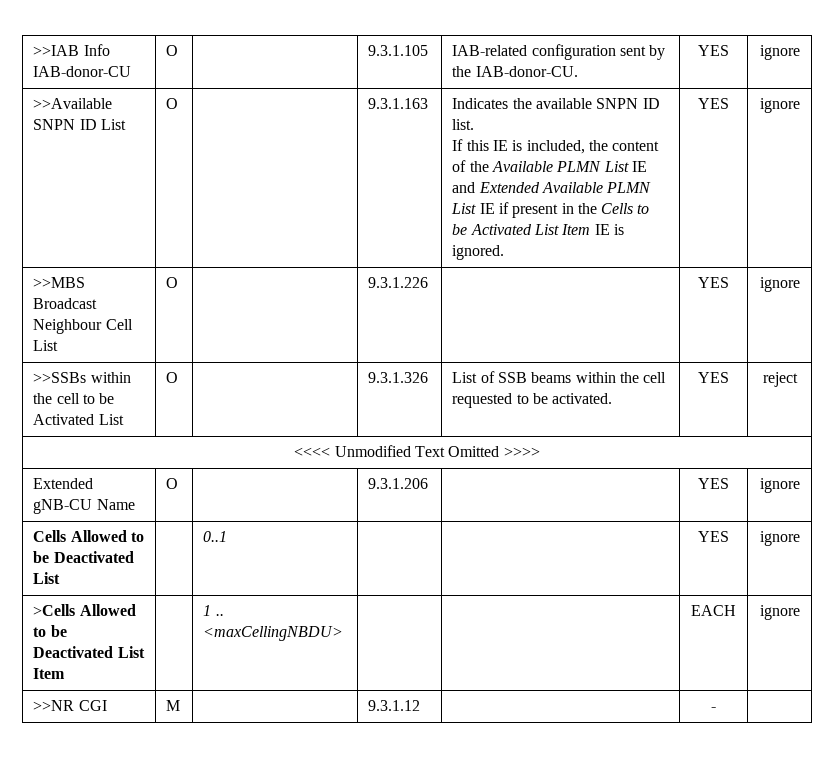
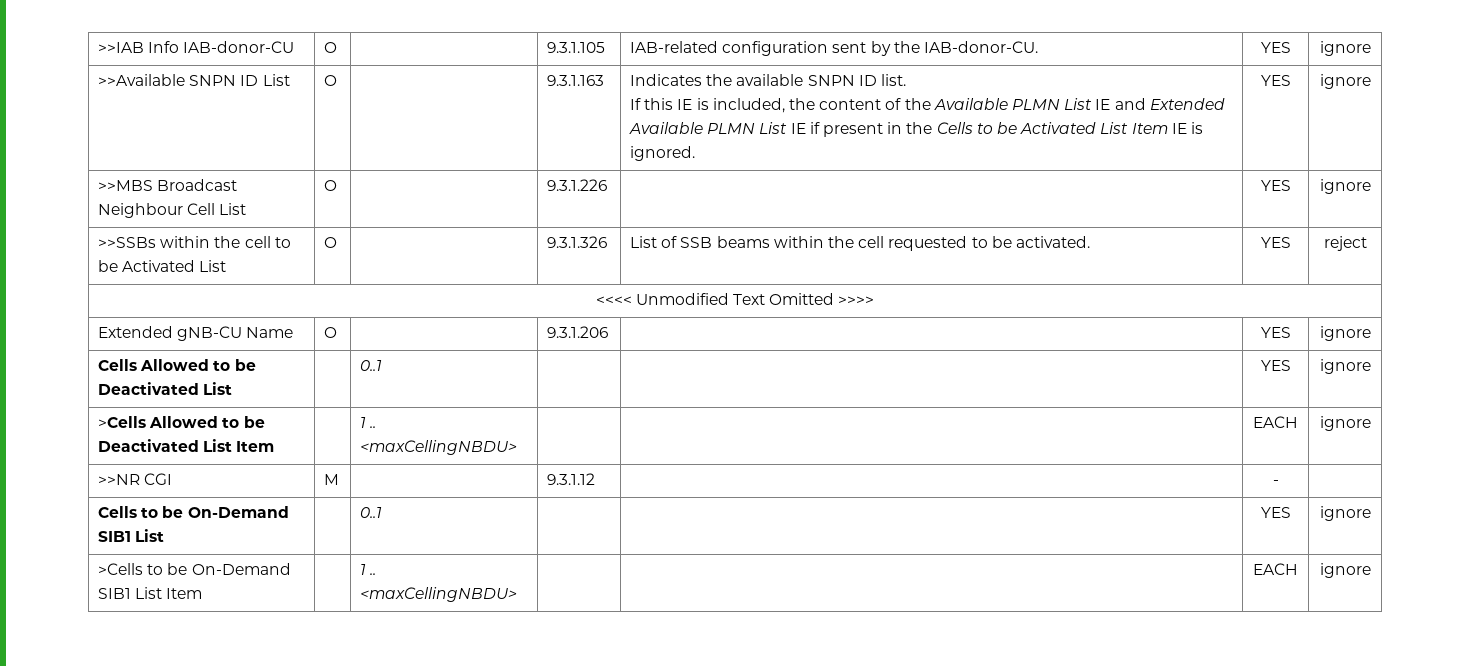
+ Cells to be On-Demand SIB1 List | | 0..1 | | | YES | ignore
+ >Cells to be On-Demand SIB1 List Item | | 1 .. <maxCellingNBDU> | | | EACH | ignore

